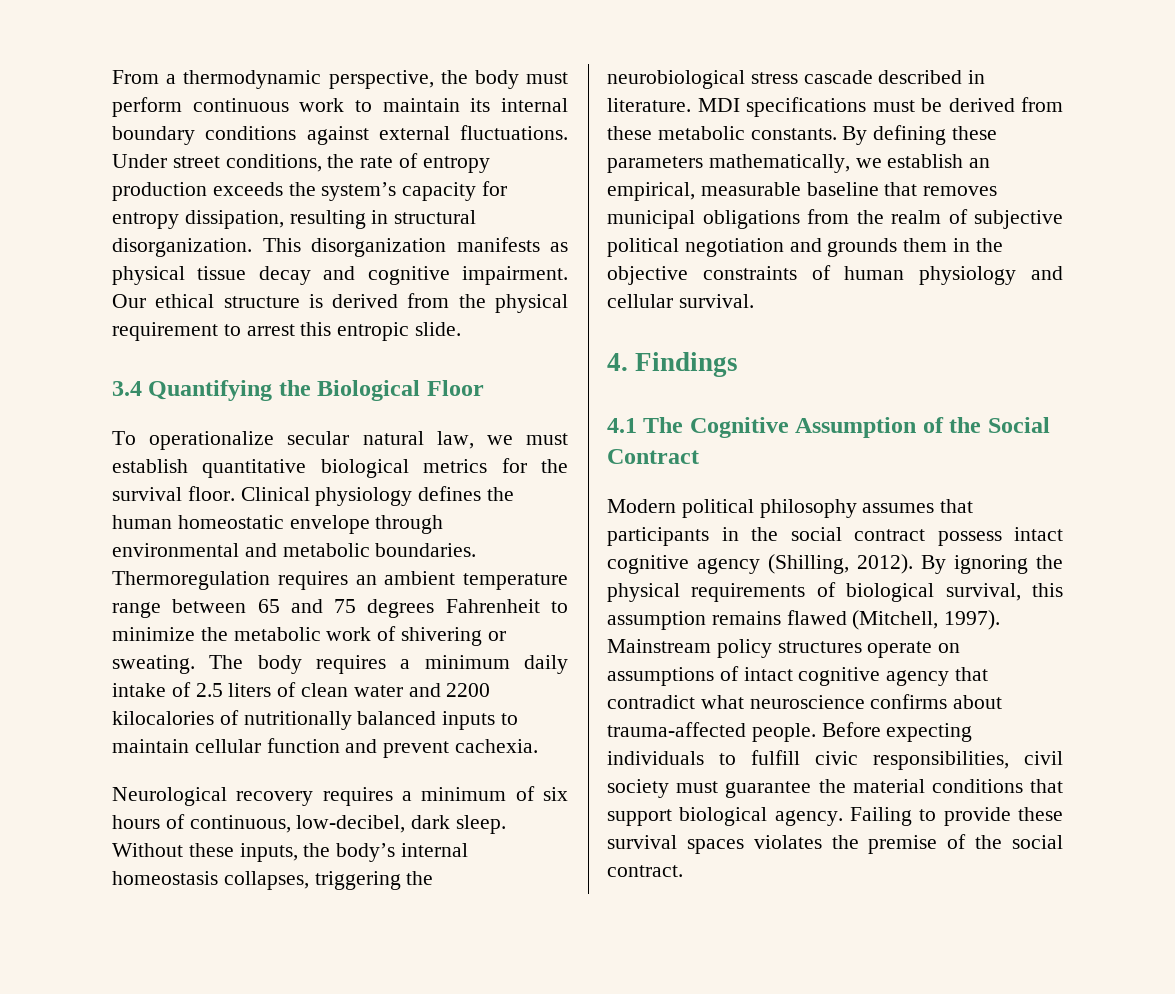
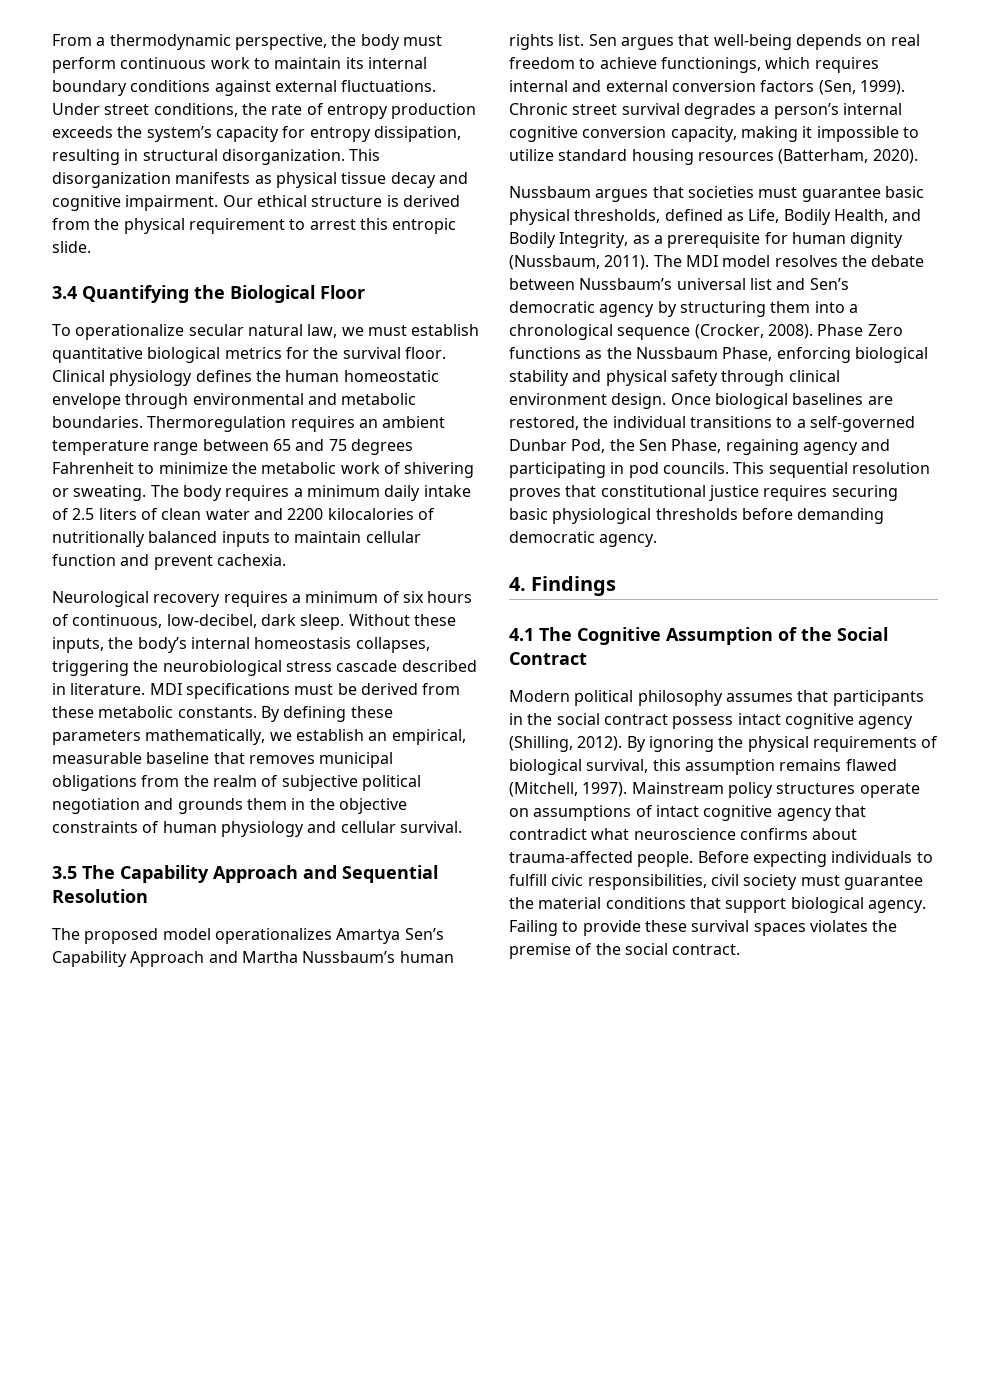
+ 3.5 The Capability Approach and Sequential Resolution
+ The proposed model operationalizes Amartya Sen’s Capability Approach and Martha Nussbaum’s human rights list. Sen argues that well-being depends on real freedom to achieve functionings, which requires internal and external conversion factors (Sen, 1999). Chronic street survival degrades a person’s internal cognitive conversion capacity, making it impossible to utilize standard housing resources (Batterham, 2020).
+ Nussbaum argues that societies must guarantee basic physical thresholds, defined as Life, Bodily Health, and Bodily Integrity, as a prerequisite for human dignity (Nussbaum, 2011). The MDI model resolves the debate between Nussbaum’s universal list and Sen’s democratic agency by structuring them into a chronological sequence (Crocker, 2008). Phase Zero functions as the Nussbaum Phase, enforcing biological stability and physical safety through clinical environment design. Once biological baselines are restored, the individual transitions to a self-governed Dunbar Pod, the Sen Phase, regaining agency and participating in pod councils. This sequential resolution proves that constitutional justice requires securing basic physiological thresholds before demanding democratic agency.

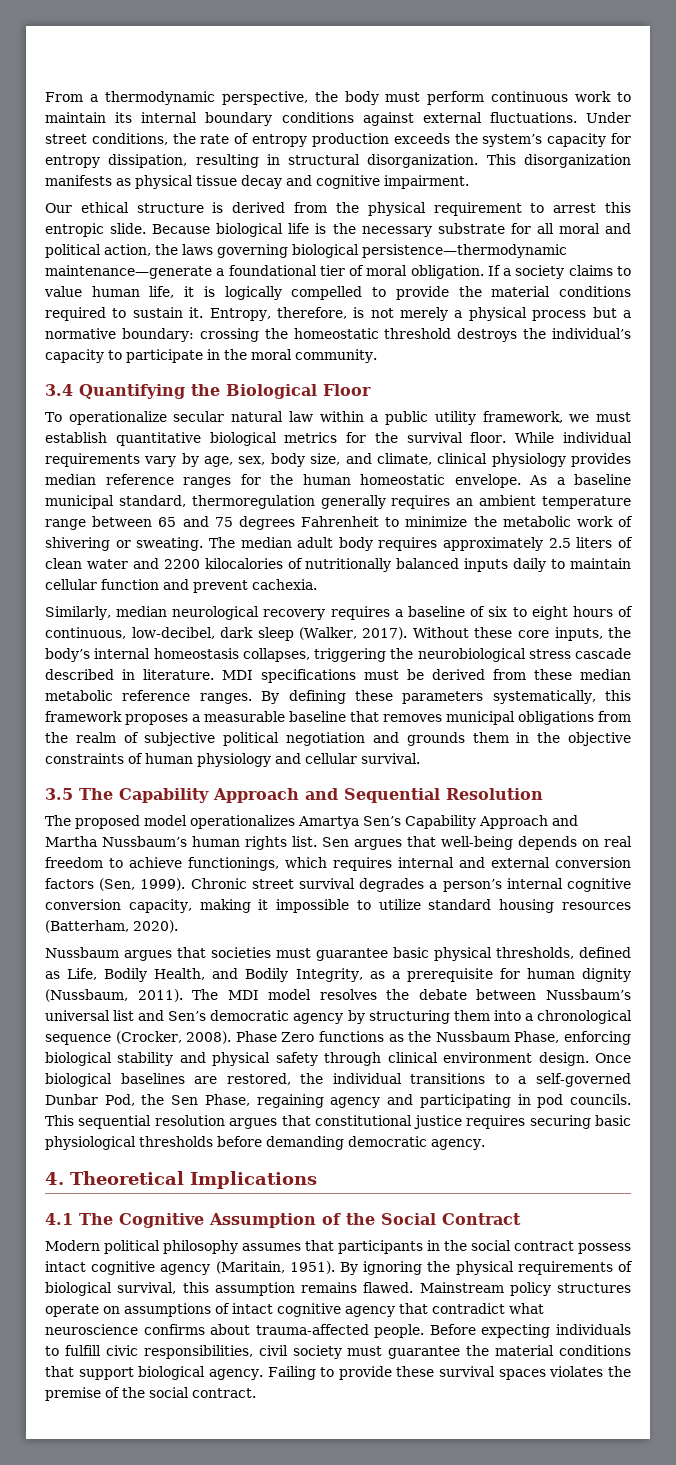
- This disorganization manifests as physical tissue decay and cognitive impairment. Our ethical structure is derived from the physical requirement to arrest this entropic slide.
+ This disorganization manifests as physical tissue decay and cognitive impairment.
+ Our ethical structure is derived from the physical requirement to arrest this entropic slide. Because biological life is the necessary substrate for all moral and political action, the laws governing biological persistence—thermodynamic maintenance—generate a foundational tier of moral obligation. If a society claims to value human life, it is logically compelled to provide the material conditions required to sustain it. Entropy, therefore, is not merely a physical process but a normative boundary: crossing the homeostatic threshold destroys the individual’s capacity to participate in the moral community.
- To operationalize secular natural law, we must establish quantitative biological metrics for the survival floor.
+ To operationalize secular natural law within a public utility framework, we must establish quantitative biological metrics for the survival floor.
- Clinical physiology defines the human homeostatic envelope through environmental and metabolic boundaries. Thermoregulation requires an ambient temperature range between 65 and 75 degrees Fahrenheit to minimize the metabolic work of shivering or sweating.
+ While individual requirements vary by age, sex, body size, and climate, clinical physiology provides median reference ranges for the human homeostatic envelope. As a baseline municipal standard, thermoregulation generally requires an ambient temperature range between 65 and 75 degrees Fahrenheit to minimize the metabolic work of shivering or sweating.
- The body requires a minimum daily intake of 2.5 liters of clean water and 2200 kilocalories of nutritionally balanced inputs to maintain cellular function and prevent cachexia.
+ The median adult body requires approximately 2.5 liters of clean water and 2200 kilocalories of nutritionally balanced inputs daily to maintain cellular function and prevent cachexia.
- Neurological recovery requires a minimum of six hours of continuous, low-decibel, dark sleep.
+ Similarly, median neurological recovery requires a baseline of six to eight hours of continuous, low-decibel, dark sleep (Walker, 2017).
- Without these inputs, the body’s internal homeostasis collapses, triggering the neurobiological stress cascade described in literature.
+ Without these core inputs, the body’s internal homeostasis collapses, triggering the neurobiological stress cascade described in literature.
- MDI specifications must be derived from these metabolic constants. By defining these parameters mathematically, we establish an empirical, measurable baseline that removes municipal obligations from the realm of subjective political negotiation and grounds them in the objective constraints of human physiology and cellular survival.
+ MDI specifications must be derived from these median metabolic reference ranges. By defining these parameters systematically, this framework proposes a measurable baseline that removes municipal obligations from the realm of subjective political negotiation and grounds them in the objective constraints of human physiology and cellular survival.
- This sequential resolution proves that constitutional justice requires securing basic physiological thresholds before demanding democratic agency.
+ This sequential resolution argues that constitutional justice requires securing basic physiological thresholds before demanding democratic agency.
- 4. Findings
+ 4. Theoretical Implications
- Modern political philosophy assumes that participants in the social contract possess intact cognitive agency (Shilling, 2012).
+ Modern political philosophy assumes that participants in the social contract possess intact cognitive agency (Maritain, 1951).
- By ignoring the physical requirements of biological survival, this assumption remains flawed (Mitchell, 1997).
+ By ignoring the physical requirements of biological survival, this assumption remains flawed.

